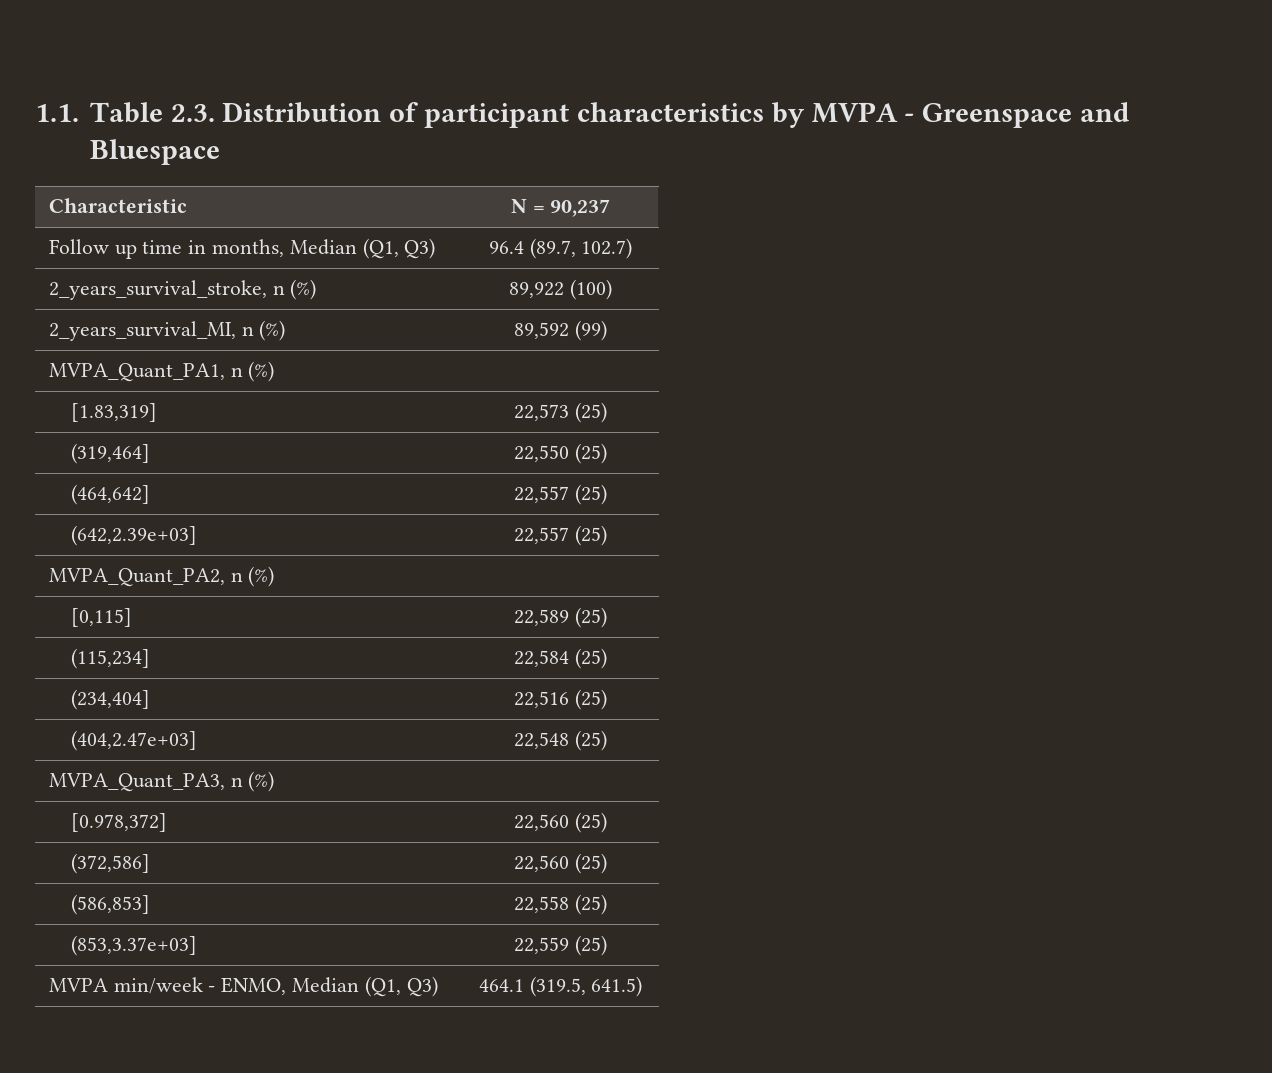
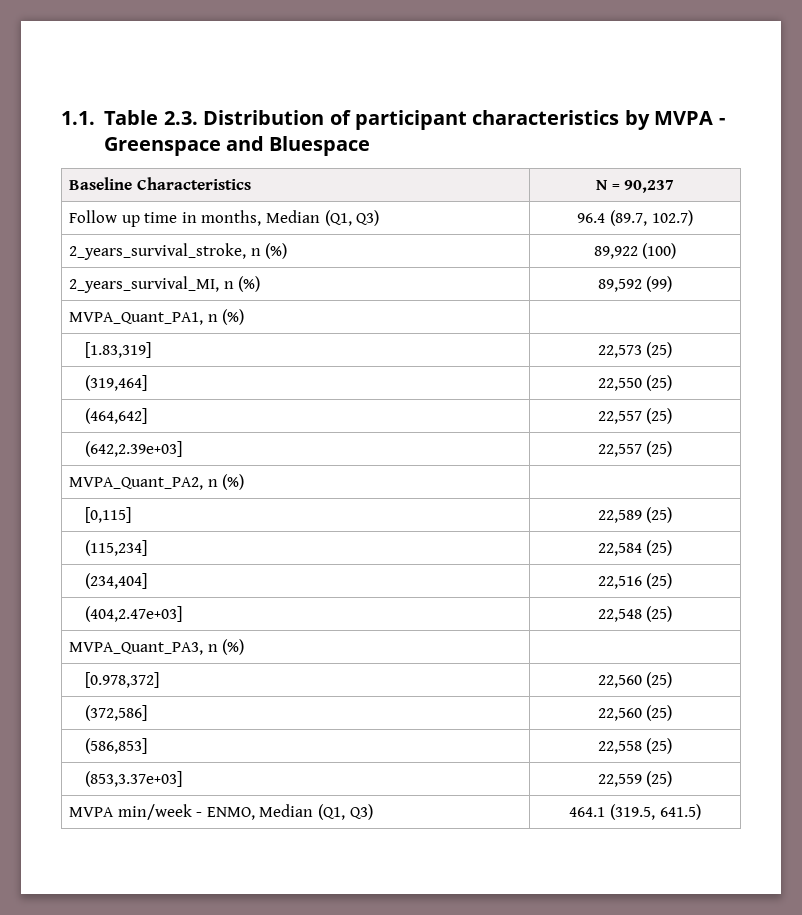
- Characteristic | N = 90,237
+ Baseline Characteristics | N = 90,237

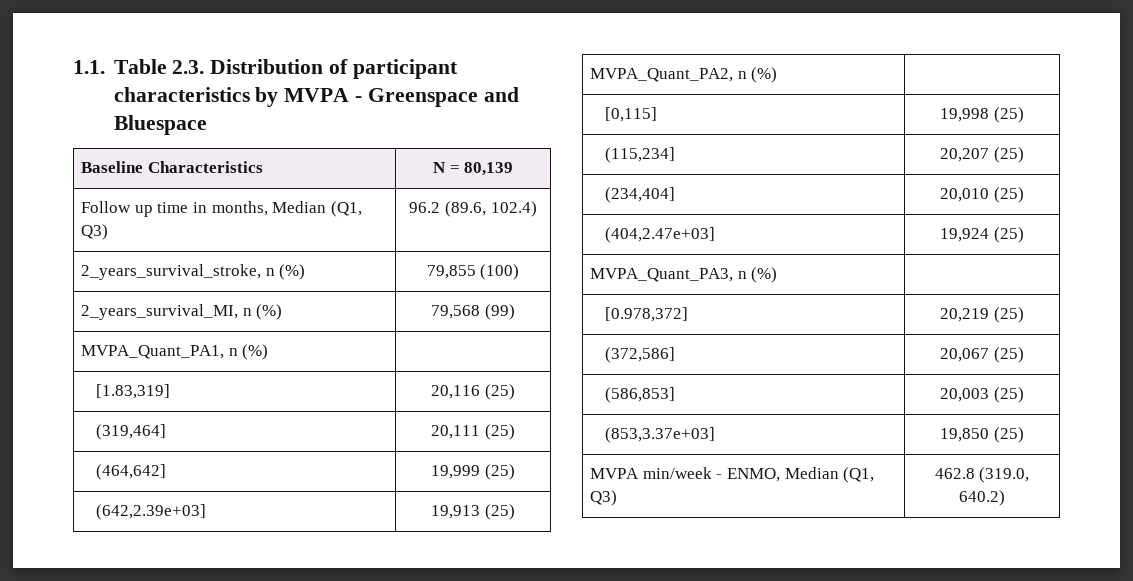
- Baseline Characteristics | N = 90,237
+ Baseline Characteristics | N = 80,139
- Follow up time in months, Median (Q1, Q3) | 96.4 (89.7, 102.7)
+ Follow up time in months, Median (Q1, Q3) | 96.2 (89.6, 102.4)
- 2_years_survival_stroke, n (%) | 89,922 (100)
+ 2_years_survival_stroke, n (%) | 79,855 (100)
- 2_years_survival_MI, n (%) | 89,592 (99)
+ 2_years_survival_MI, n (%) | 79,568 (99)
- [1.83,319] | 22,573 (25)
+ [1.83,319] | 20,116 (25)
- (319,464] | 22,550 (25)
+ (319,464] | 20,111 (25)
- (464,642] | 22,557 (25)
+ (464,642] | 19,999 (25)
- (642,2.39e+03] | 22,557 (25)
+ (642,2.39e+03] | 19,913 (25)
- [0,115] | 22,589 (25)
+ [0,115] | 19,998 (25)
- (115,234] | 22,584 (25)
+ (115,234] | 20,207 (25)
- (234,404] | 22,516 (25)
+ (234,404] | 20,010 (25)
- (404,2.47e+03] | 22,548 (25)
+ (404,2.47e+03] | 19,924 (25)
- [0.978,372] | 22,560 (25)
+ [0.978,372] | 20,219 (25)
- (372,586] | 22,560 (25)
+ (372,586] | 20,067 (25)
- (586,853] | 22,558 (25)
+ (586,853] | 20,003 (25)
- (853,3.37e+03] | 22,559 (25)
+ (853,3.37e+03] | 19,850 (25)
- MVPA min/week - ENMO, Median (Q1, Q3) | 464.1 (319.5, 641.5)
+ MVPA min/week - ENMO, Median (Q1, Q3) | 462.8 (319.0, 640.2)

